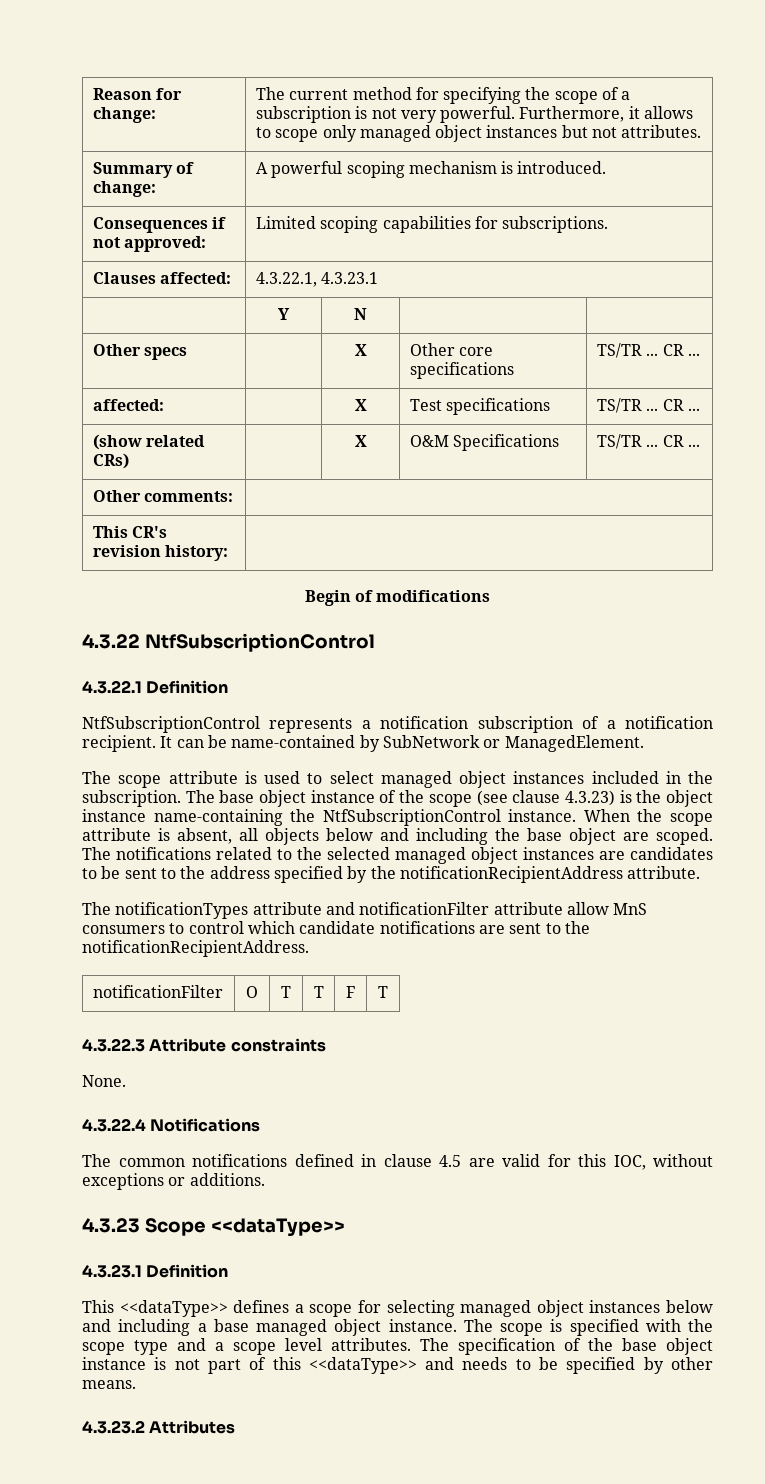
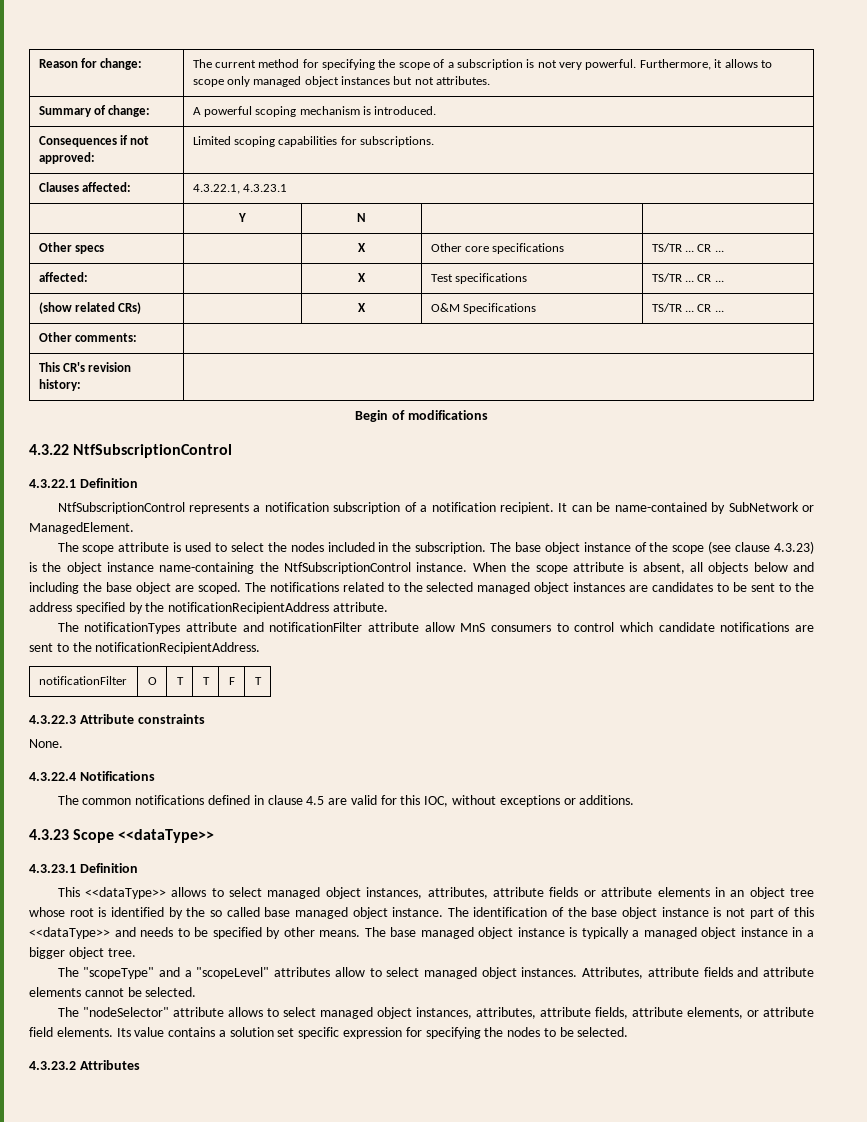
- The scope attribute is used to select managed object instances included in the subscription.
+ The scope attribute is used to select the nodes included in the subscription.
- This <<dataType>> defines a scope for selecting managed object instances below and including a base managed object instance.
+ This <<dataType>> allows to select managed object instances, attributes, attribute fields or attribute elements in an object tree whose root is identified by the so called base managed object instance.
- The scope is specified with the scope type and a scope level attributes. The specification of the base object instance is not part of this <<dataType>> and needs to be specified by other means.
+ The identification of the base object instance is not part of this <<dataType>> and needs to be specified by other means. The base managed object instance is typically a managed object instance in a bigger object tree.
+ The "scopeType" and a "scopeLevel" attributes allow to select managed object instances. Attributes, attribute fields and attribute elements cannot be selected.
+ The "nodeSelector" attribute allows to select managed object instances, attributes, attribute fields, attribute elements, or attribute field elements. Its value contains a solution set specific expression for specifying the nodes to be selected.

